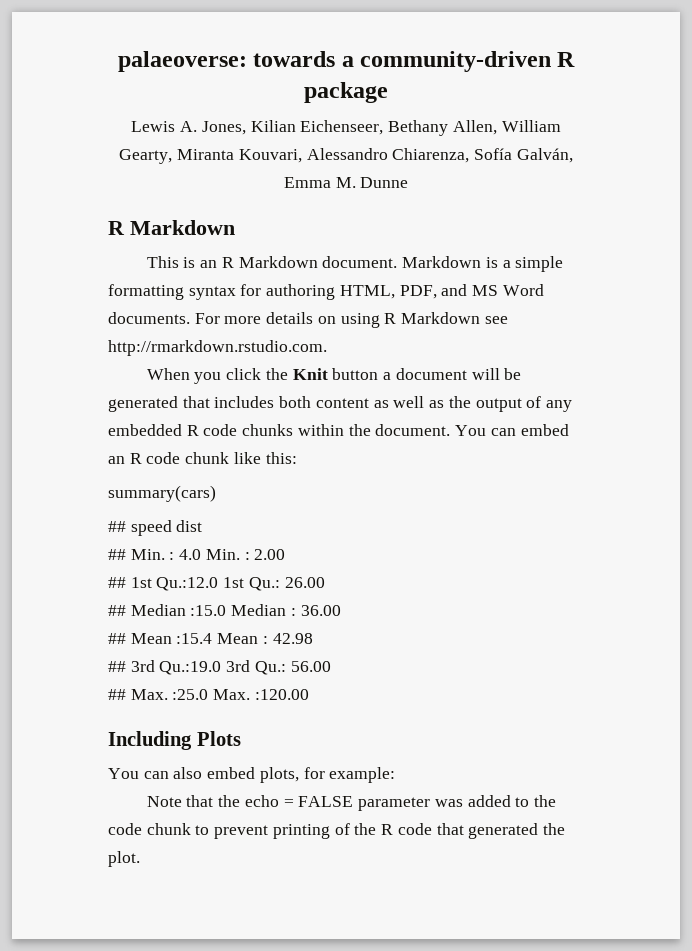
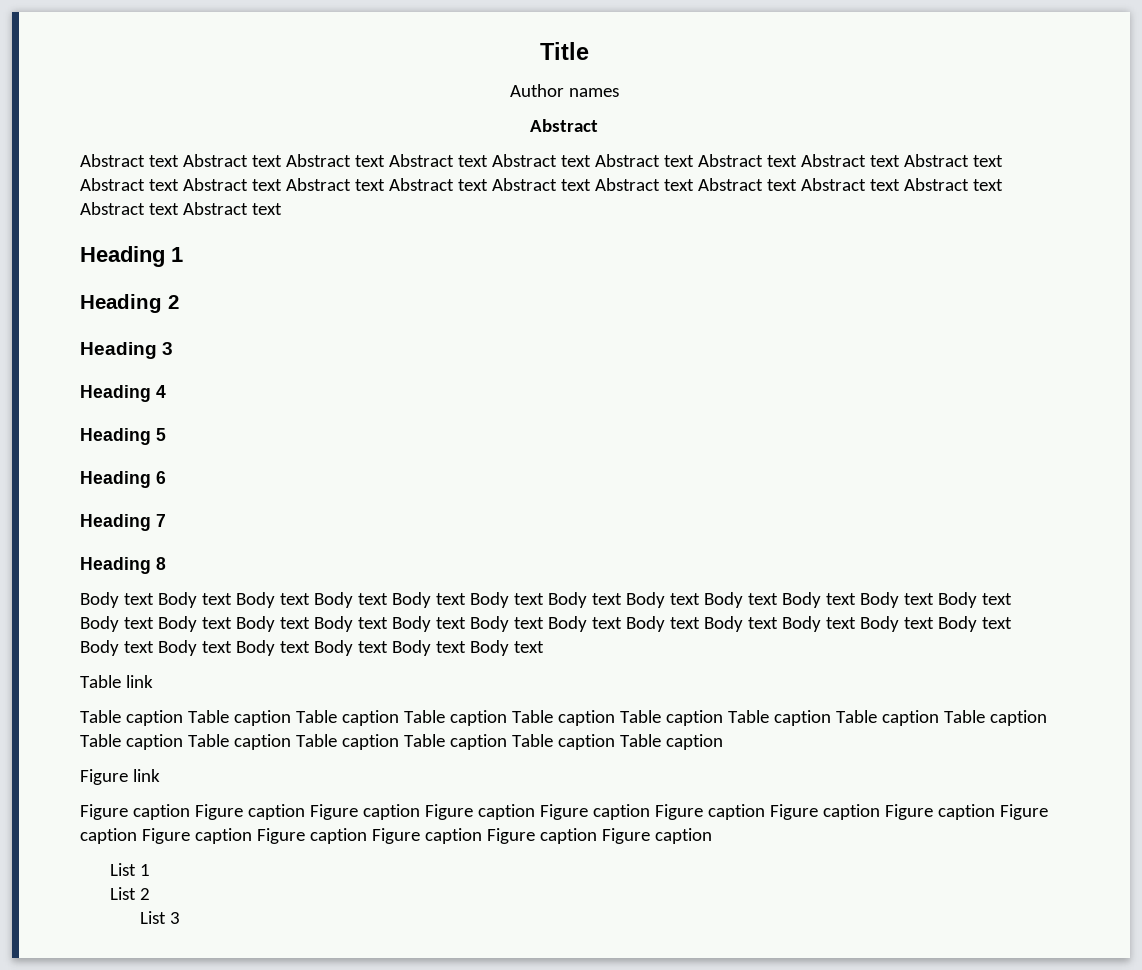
- palaeoverse: towards a community-driven R package
- Lewis A. Jones, Kilian Eichenseer, Bethany Allen, William Gearty, Miranta Kouvari, Alessandro Chiarenza, Sofía Galván, Emma M. Dunne
- R Markdown
- This is an R Markdown document. Markdown is a simple formatting syntax for authoring HTML, PDF, and MS Word documents. For more details on using R Markdown see http://rmarkdown.rstudio.com.
- When you click the Knit button a document will be generated that includes both content as well as the output of any embedded R code chunks within the document. You can embed an R code chunk like this:
- summary(cars)
- ## speed dist
- ## Min. : 4.0 Min. : 2.00
- ## 1st Qu.:12.0 1st Qu.: 26.00
- ## Median :15.0 Median : 36.00
- ## Mean :15.4 Mean : 42.98
- ## 3rd Qu.:19.0 3rd Qu.: 56.00
- ## Max. :25.0 Max. :120.00
- Including Plots
- You can also embed plots, for example:
- Note that the echo = FALSE parameter was added to the code chunk to prevent printing of the R code that generated the plot.
+ Title
+ Author names
+ Abstract
+ Abstract text Abstract text Abstract text Abstract text Abstract text Abstract text Abstract text Abstract text Abstract text Abstract text Abstract text Abstract text Abstract text Abstract text Abstract text Abstract text Abstract text Abstract text Abstract text Abstract text
+ Heading 1
+ Heading 2
+ Heading 3
+ Heading 4
+ Heading 5
+ Heading 6
+ Heading 7
+ Heading 8
+ Body text Body text Body text Body text Body text Body text Body text Body text Body text Body text Body text Body text Body text Body text Body text Body text Body text Body text Body text Body text Body text Body text Body text Body text Body text Body text Body text Body text Body text Body text
+ Table link
+ Table caption Table caption Table caption Table caption Table caption Table caption Table caption Table caption Table caption Table caption Table caption Table caption Table caption Table caption Table caption
+ Figure link
+ Figure caption Figure caption Figure caption Figure caption Figure caption Figure caption Figure caption Figure caption Figure caption Figure caption Figure caption Figure caption Figure caption Figure caption
+ List 1
+ List 2
+ List 3

